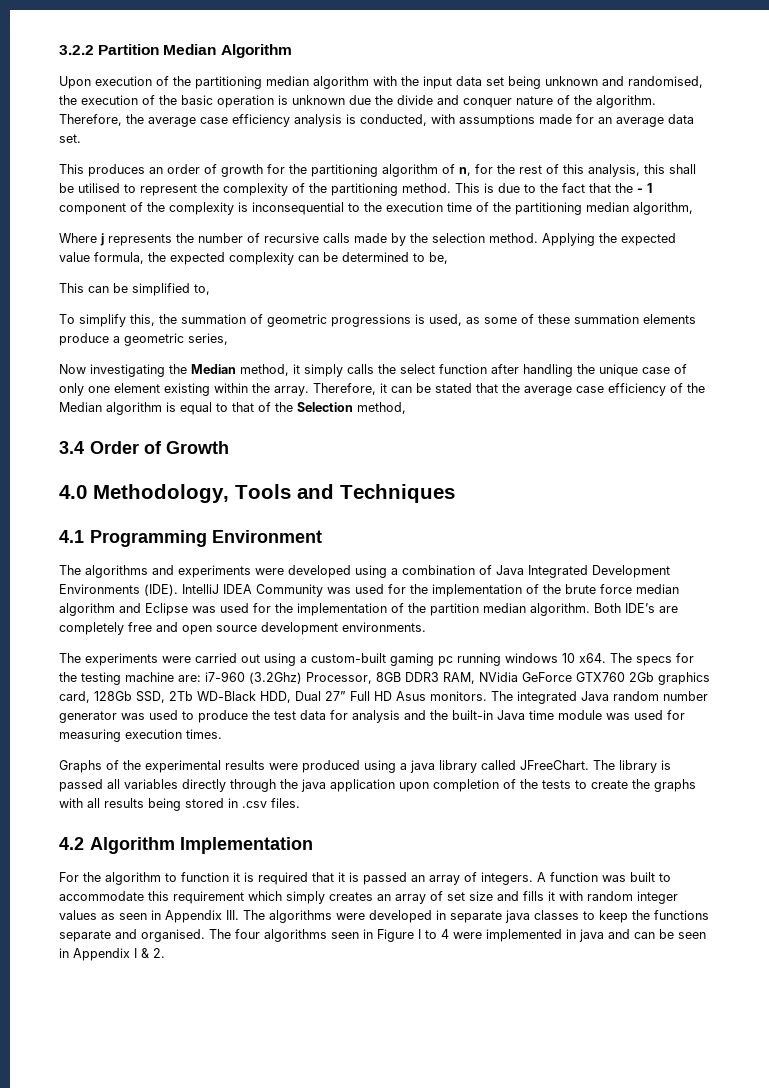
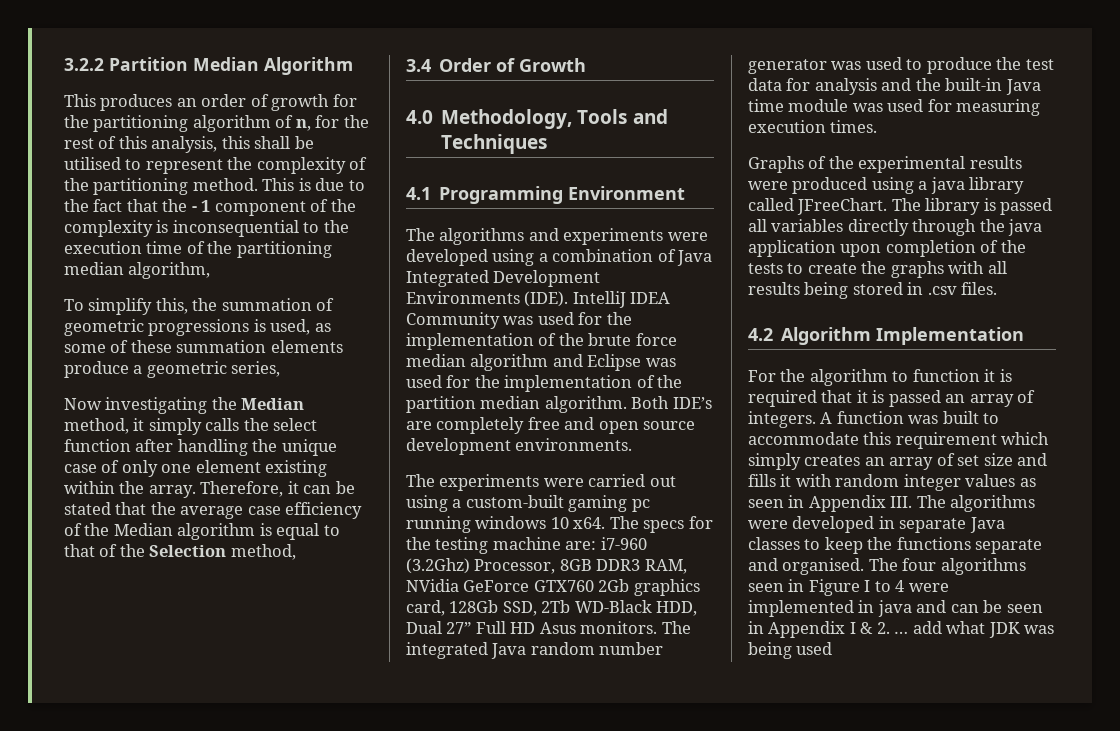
- Upon execution of the partitioning median algorithm with the input data set being unknown and randomised, the execution of the basic operation is unknown due the divide and conquer nature of the algorithm. Therefore, the average case efficiency analysis is conducted, with assumptions made for an average data set.
- Where j represents the number of recursive calls made by the selection method. Applying the expected value formula, the expected complexity can be determined to be,
- This can be simplified to,
- A function was built to accommodate this requirement which simply creates an array of set size and fills it with random integer values as seen in Appendix III. The algorithms were developed in separate java classes to keep the functions separate and organised.
+ A function was built to accommodate this requirement which simply creates an array of set size and fills it with random integer values as seen in Appendix III. The algorithms were developed in separate Java classes to keep the functions separate and organised.
- The four algorithms seen in Figure I to 4 were implemented in java and can be seen in Appendix I & 2.
+ The four algorithms seen in Figure I to 4 were implemented in java and can be seen in Appendix I & 2. … add what JDK was being used

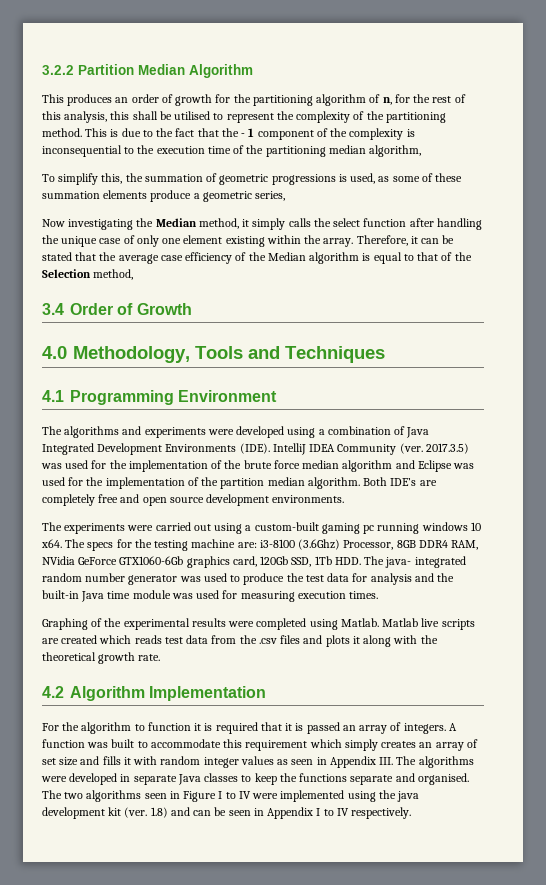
- IntelliJ IDEA Community was used for the implementation of the brute force median algorithm and Eclipse was used for the implementation of the partition median algorithm.
+ IntelliJ IDEA Community (ver. 2017.3.5) was used for the implementation of the brute force median algorithm and Eclipse was used for the implementation of the partition median algorithm.
- The specs for the testing machine are: i7-960 (3.2Ghz) Processor, 8GB DDR3 RAM, NVidia GeForce GTX760 2Gb graphics card, 128Gb SSD, 2Tb WD-Black HDD, Dual 27” Full HD Asus monitors. The integrated Java random number generator was used to produce the test data for analysis and the built-in Java time module was used for measuring execution times.
+ The specs for the testing machine are: i3-8100 (3.6Ghz) Processor, 8GB DDR4 RAM, NVidia GeForce GTX1060-6Gb graphics card, 120Gb SSD, 1Tb HDD. The java- integrated random number generator was used to produce the test data for analysis and the built-in Java time module was used for measuring execution times.
- Graphs of the experimental results were produced using a java library called JFreeChart. The library is passed all variables directly through the java application upon completion of the tests to create the graphs with all results being stored in .csv files.
+ Graphing of the experimental results were completed using Matlab. Matlab live scripts are created which reads test data from the .csv files and plots it along with the theoretical growth rate.
- The four algorithms seen in Figure I to 4 were implemented in java and can be seen in Appendix I & 2. … add what JDK was being used
+ The two algorithms seen in Figure I to IV were implemented using the java development kit (ver. 1.8) and can be seen in Appendix I to IV respectively.

